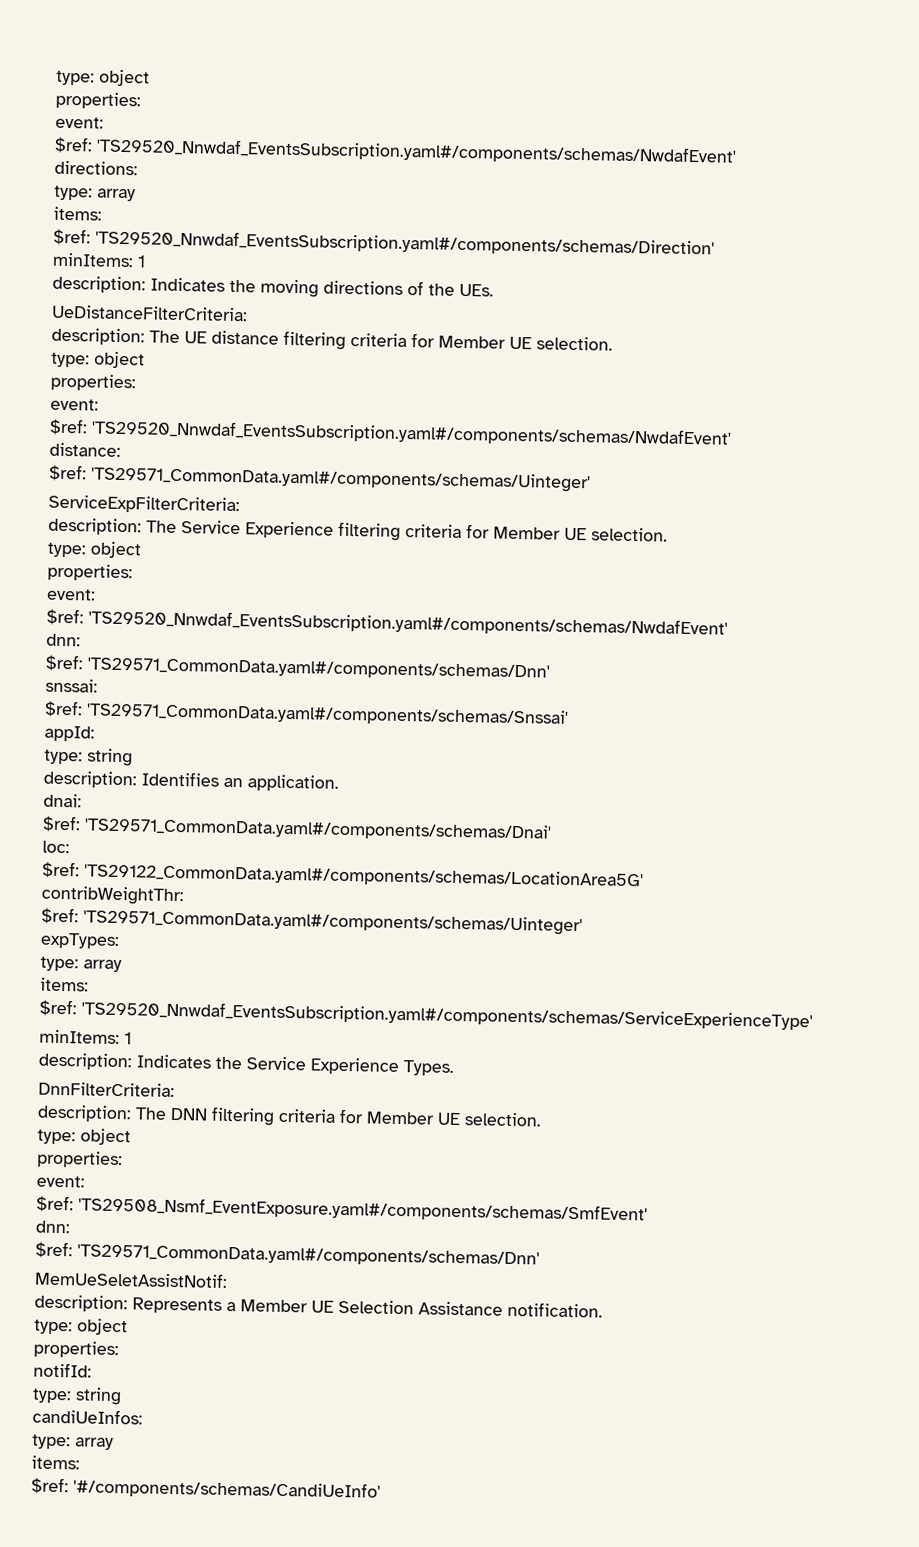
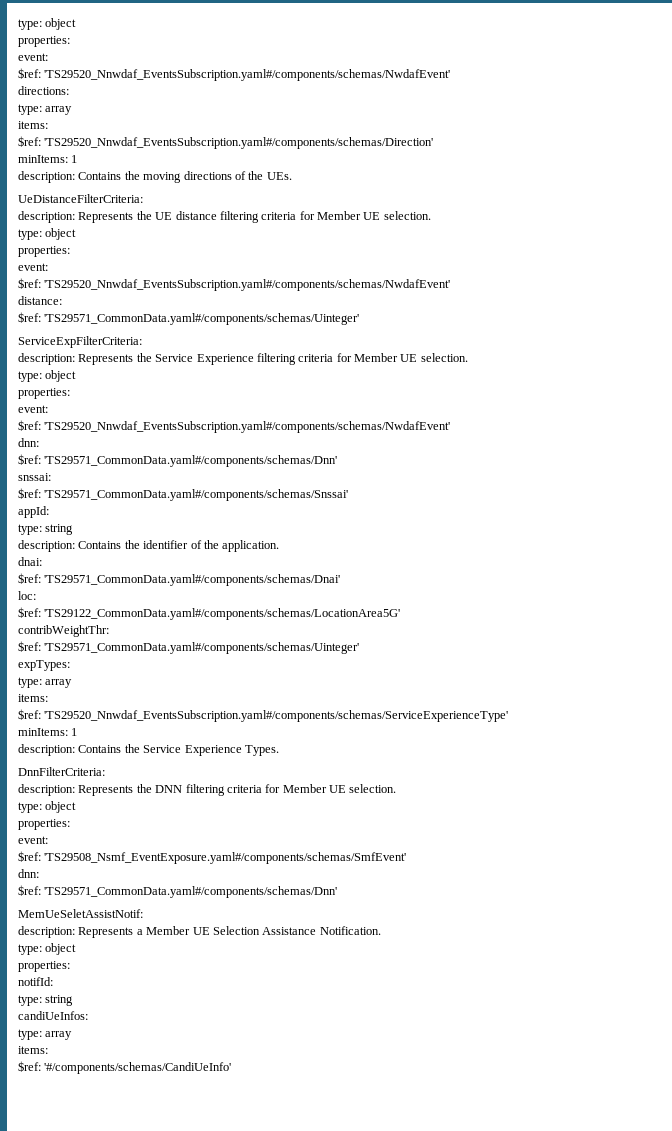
- description: Indicates the moving directions of the UEs.
+ description: Contains the moving directions of the UEs.
- description: The UE distance filtering criteria for Member UE selection.
+ description: Represents the UE distance filtering criteria for Member UE selection.
- description: The Service Experience filtering criteria for Member UE selection.
+ description: Represents the Service Experience filtering criteria for Member UE selection.
- description: Identifies an application.
+ description: Contains the identifier of the application.
- description: Indicates the Service Experience Types.
+ description: Contains the Service Experience Types.
- description: The DNN filtering criteria for Member UE selection.
+ description: Represents the DNN filtering criteria for Member UE selection.
- description: Represents a Member UE Selection Assistance notification.
+ description: Represents a Member UE Selection Assistance Notification.

